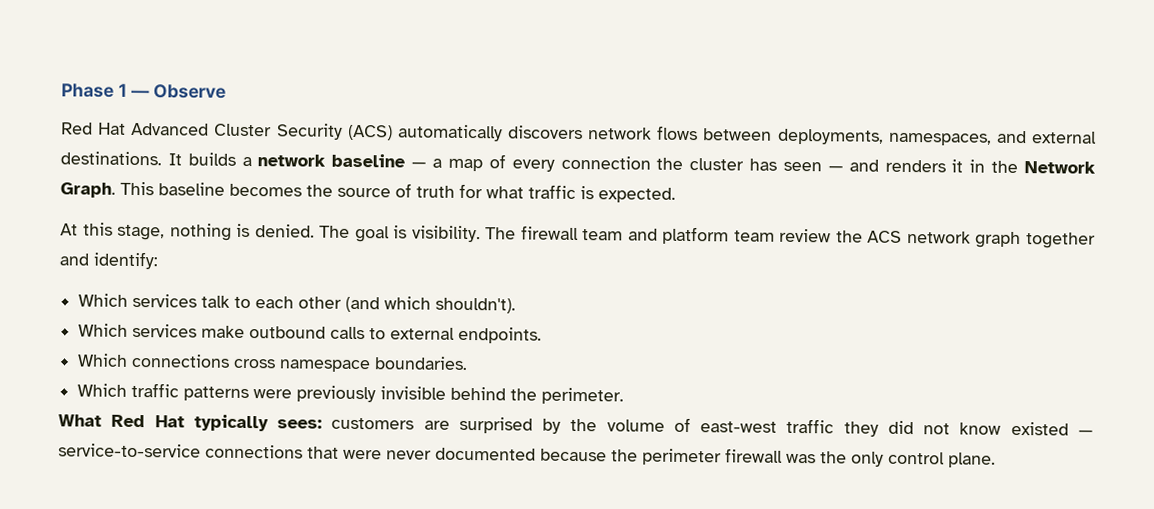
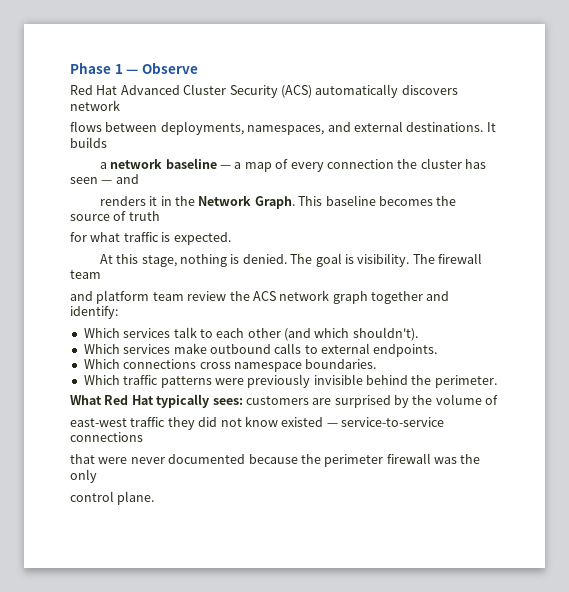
- Red Hat Advanced Cluster Security (ACS) automatically discovers network flows between deployments, namespaces, and external destinations.
+ Red Hat Advanced Cluster Security (ACS) automatically discovers network
+ flows between deployments, namespaces, and external destinations.
- It builds a network baseline — a map of every connection the cluster has seen — and renders it in the Network Graph.
+ It builds
+ a network baseline — a map of every connection the cluster has seen — and
+ renders it in the Network Graph.
- This baseline becomes the source of truth for what traffic is expected.
+ This baseline becomes the source of truth
+ for what traffic is expected.
- The firewall team and platform team review the ACS network graph together and identify:
+ The firewall team
+ and platform team review the ACS network graph together and identify:
- What Red Hat typically sees: customers are surprised by the volume of east-west traffic they did not know existed — service-to-service connections that were never documented because the perimeter firewall was the only control plane.
+ What Red Hat typically sees: customers are surprised by the volume of
+ east-west traffic they did not know existed — service-to-service connections
+ that were never documented because the perimeter firewall was the only
+ control plane.

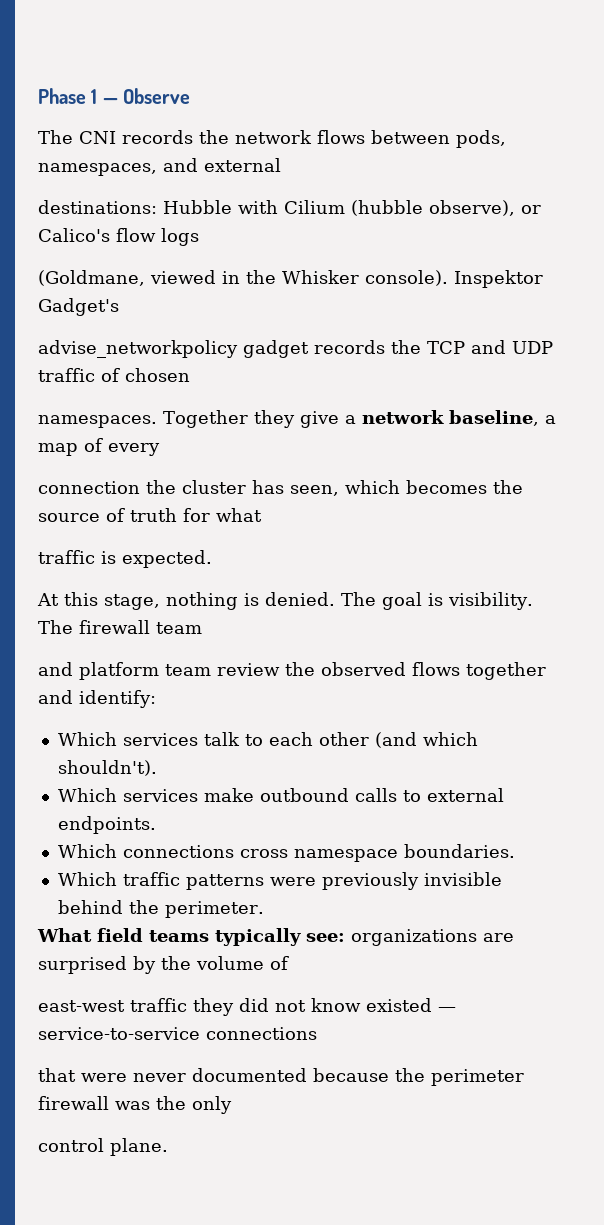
- Red Hat Advanced Cluster Security (ACS) automatically discovers network
- flows between deployments, namespaces, and external destinations. It builds
- a network baseline — a map of every connection the cluster has seen — and
- renders it in the Network Graph. This baseline becomes the source of truth
- for what traffic is expected.
+ The CNI records the network flows between pods, namespaces, and external
+ destinations: Hubble with Cilium (hubble observe), or Calico's flow logs
+ (Goldmane, viewed in the Whisker console). Inspektor Gadget's
+ advise_networkpolicy gadget records the TCP and UDP traffic of chosen
+ namespaces. Together they give a network baseline, a map of every
+ connection the cluster has seen, which becomes the source of truth for what
+ traffic is expected.
- and platform team review the ACS network graph together and identify:
+ and platform team review the observed flows together and identify:
- What Red Hat typically sees: customers are surprised by the volume of
+ What field teams typically see: organizations are surprised by the volume of

